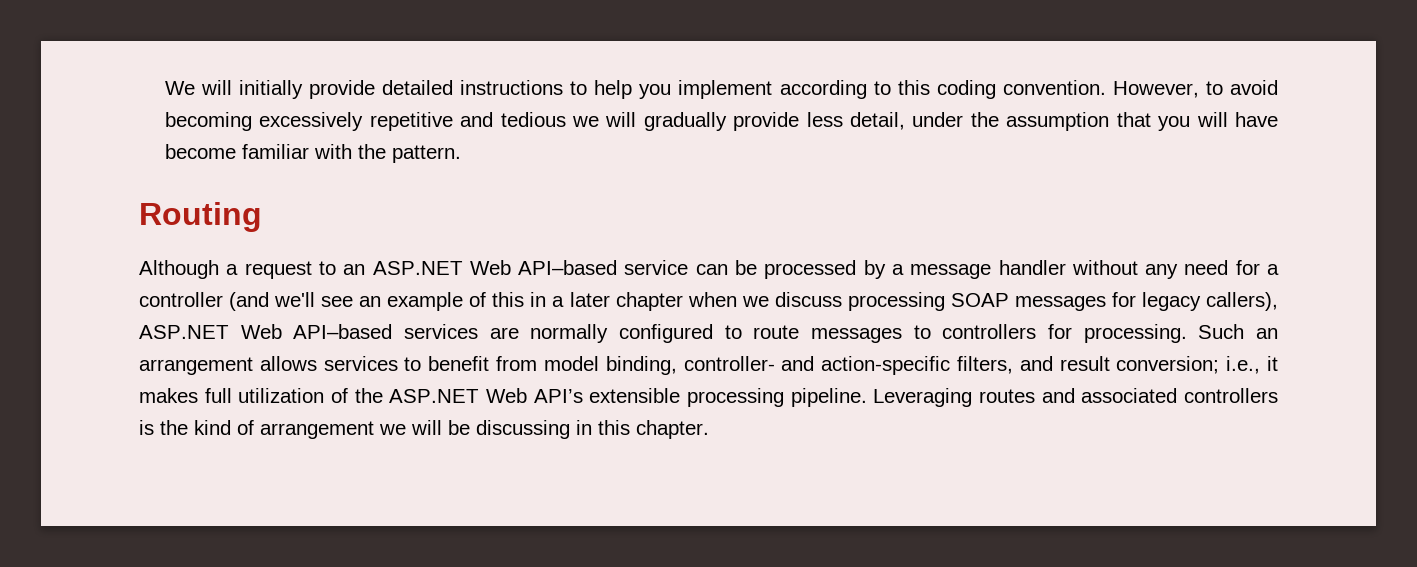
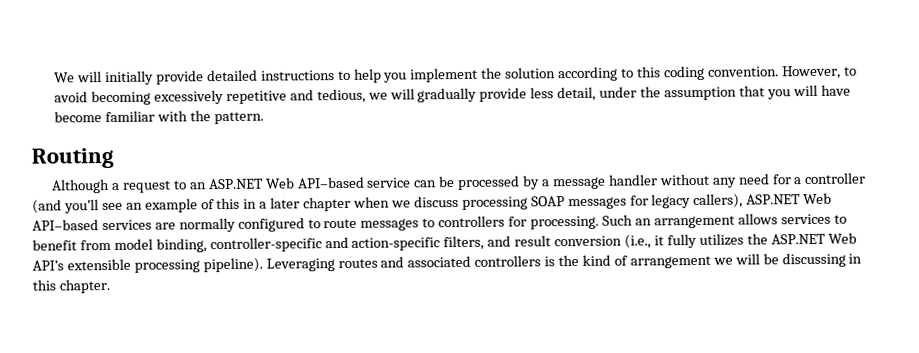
- We will initially provide detailed instructions to help you implement according to this coding convention.
+ We will initially provide detailed instructions to help you implement the solution according to this coding convention.
- However, to avoid becoming excessively repetitive and tedious we will gradually provide less detail, under the assumption that you will have become familiar with the pattern.
+ However, to avoid becoming excessively repetitive and tedious, we will gradually provide less detail, under the assumption that you will have become familiar with the pattern.
- Although a request to an ASP.NET Web API–based service can be processed by a message handler without any need for a controller (and we'll see an example of this in a later chapter when we discuss processing SOAP messages for legacy callers), ASP.NET Web API–based services are normally configured to route messages to controllers for processing.
+ Although a request to an ASP.NET Web API–based service can be processed by a message handler without any need for a controller (and you’ll see an example of this in a later chapter when we discuss processing SOAP messages for legacy callers), ASP.NET Web API–based services are normally configured to route messages to controllers for processing.
- Such an arrangement allows services to benefit from model binding, controller- and action-specific filters, and result conversion; i.e., it makes full utilization of the ASP.NET Web API’s extensible processing pipeline.
+ Such an arrangement allows services to benefit from model binding, controller-specific and action-specific filters, and result conversion (i.e., it fully utilizes the ASP.NET Web API’s extensible processing pipeline).

